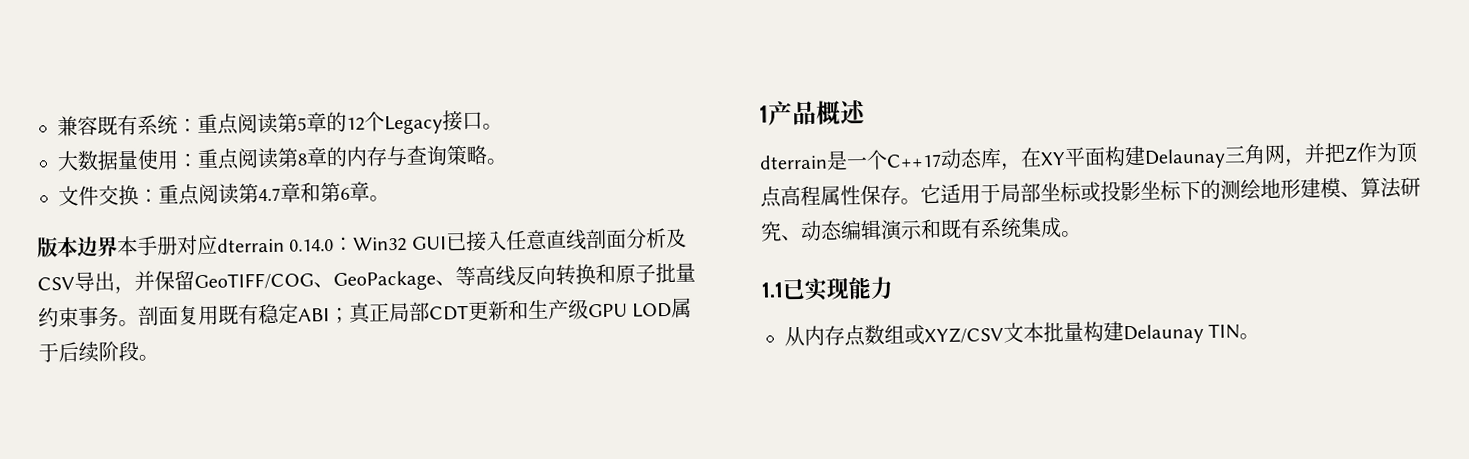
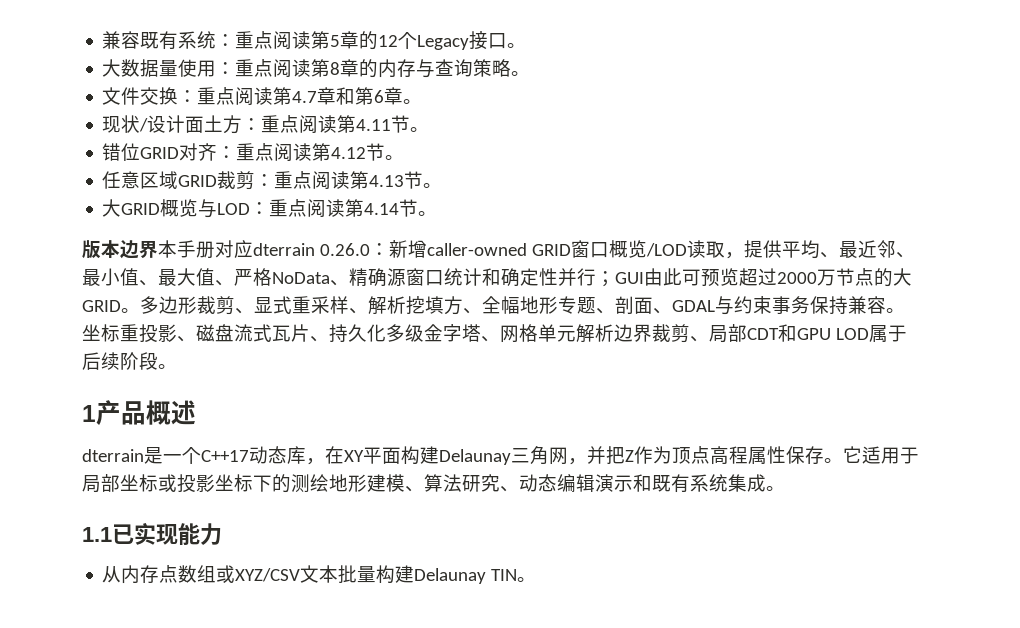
+ 现状/设计面土方：重点阅读第4.11节。
+ 错位GRID对齐：重点阅读第4.12节。
+ 任意区域GRID裁剪：重点阅读第4.13节。
+ 大GRID概览与LOD：重点阅读第4.14节。
- 版本边界本手册对应dterrain 0.14.0：Win32 GUI已接入任意直线剖面分析及CSV导出，并保留GeoTIFF/COG、GeoPackage、等高线反向转换和原子批量约束事务。剖面复用既有稳定ABI；真正局部CDT更新和生产级GPU LOD属于后续阶段。
+ 版本边界本手册对应dterrain 0.26.0：新增caller-owned GRID窗口概览/LOD读取，提供平均、最近邻、最小值、最大值、严格NoData、精确源窗口统计和确定性并行；GUI由此可预览超过2000万节点的大GRID。多边形裁剪、显式重采样、解析挖填方、全幅地形专题、剖面、GDAL与约束事务保持兼容。坐标重投影、磁盘流式瓦片、持久化多级金字塔、网格单元解析边界裁剪、局部CDT和GPU LOD属于后续阶段。

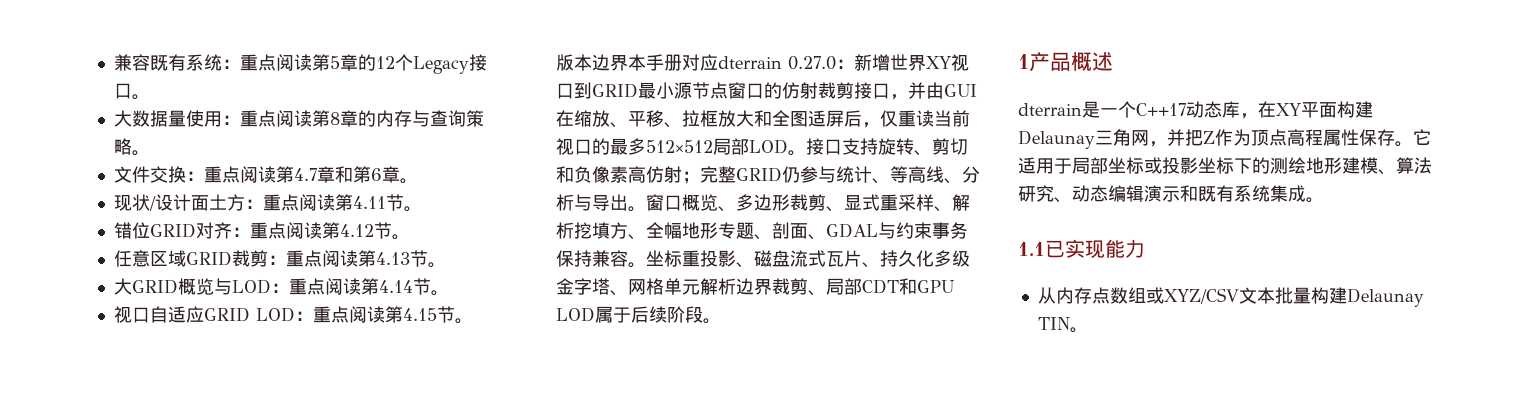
+ 视口自适应GRID LOD：重点阅读第4.15节。
- 版本边界本手册对应dterrain 0.26.0：新增caller-owned GRID窗口概览/LOD读取，提供平均、最近邻、最小值、最大值、严格NoData、精确源窗口统计和确定性并行；GUI由此可预览超过2000万节点的大GRID。多边形裁剪、显式重采样、解析挖填方、全幅地形专题、剖面、GDAL与约束事务保持兼容。
+ 版本边界本手册对应dterrain 0.27.0：新增世界XY视口到GRID最小源节点窗口的仿射裁剪接口，并由GUI在缩放、平移、拉框放大和全图适屏后，仅重读当前视口的最多512×512局部LOD。接口支持旋转、剪切和负像素高仿射；完整GRID仍参与统计、等高线、分析与导出。窗口概览、多边形裁剪、显式重采样、解析挖填方、全幅地形专题、剖面、GDAL与约束事务保持兼容。

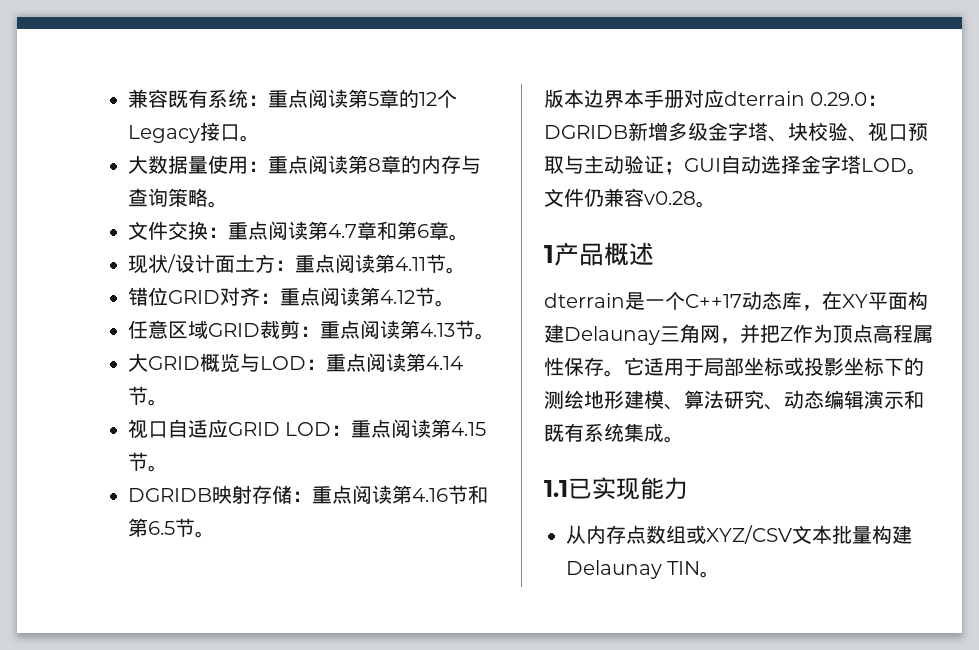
+ DGRIDB映射存储：重点阅读第4.16节和第6.5节。
- 版本边界本手册对应dterrain 0.27.0：新增世界XY视口到GRID最小源节点窗口的仿射裁剪接口，并由GUI在缩放、平移、拉框放大和全图适屏后，仅重读当前视口的最多512×512局部LOD。接口支持旋转、剪切和负像素高仿射；完整GRID仍参与统计、等高线、分析与导出。窗口概览、多边形裁剪、显式重采样、解析挖填方、全幅地形专题、剖面、GDAL与约束事务保持兼容。坐标重投影、磁盘流式瓦片、持久化多级金字塔、网格单元解析边界裁剪、局部CDT和GPU LOD属于后续阶段。
+ 版本边界本手册对应dterrain 0.29.0：DGRIDB新增多级金字塔、块校验、视口预取与主动验证；GUI自动选择金字塔LOD。文件仍兼容v0.28。

